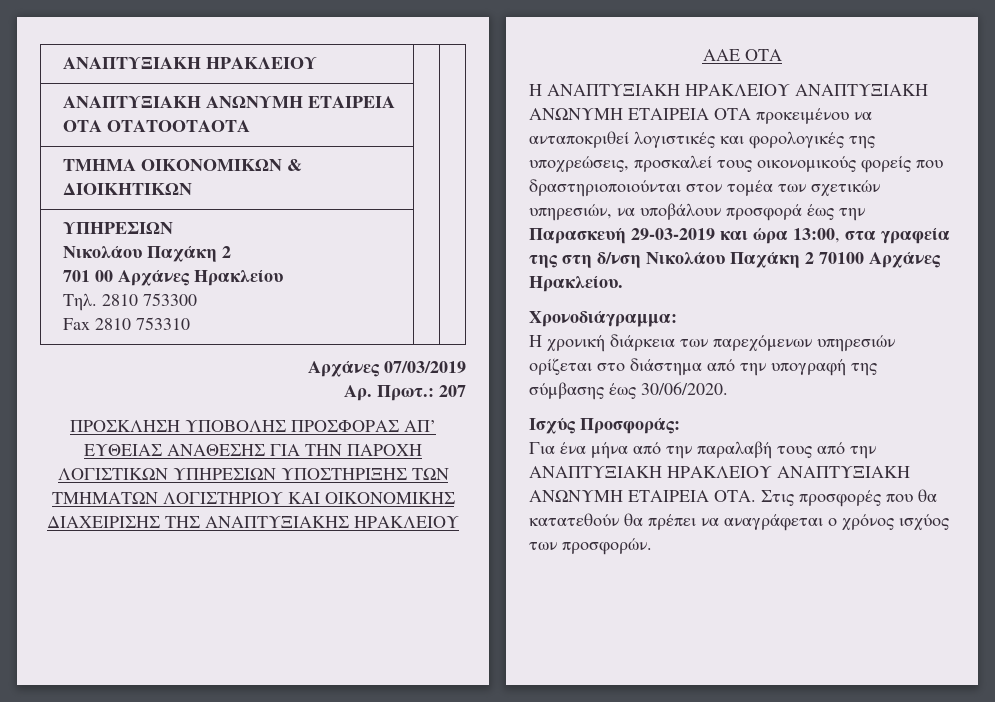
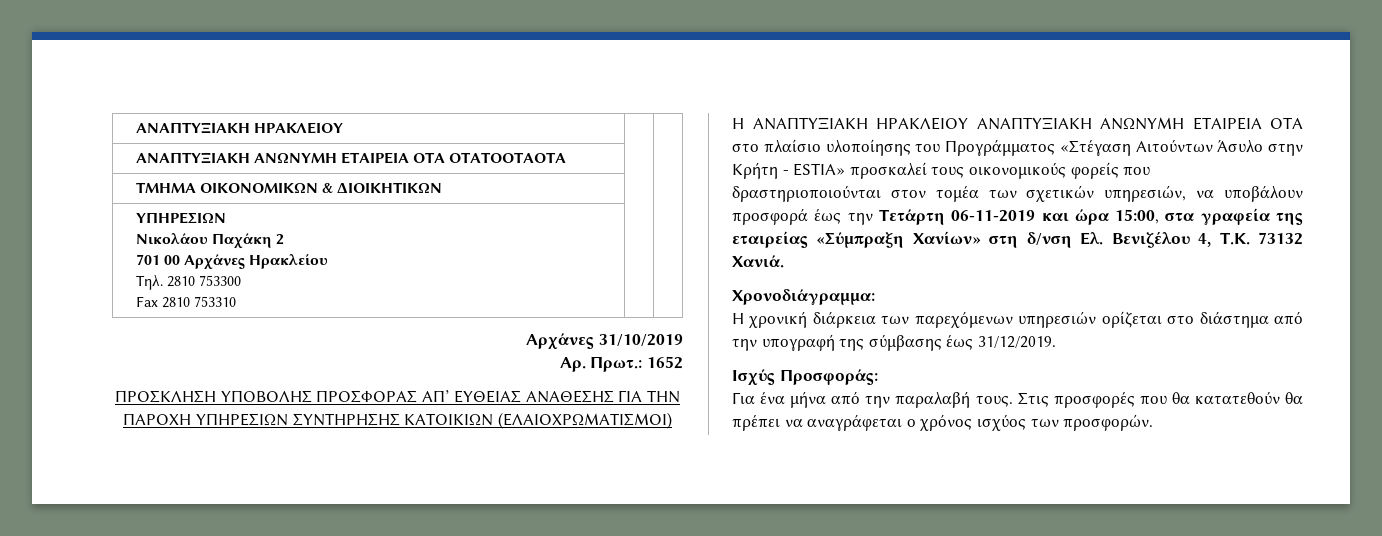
- Αρχάνες 07/03/2019
+ Αρχάνες 31/10/2019
- Aρ. Πρωτ.: 207
+ Aρ. Πρωτ.: 1652
- ΠΡΟΣΚΛΗΣΗ ΥΠΟΒΟΛΗΣ ΠΡΟΣΦΟΡΑΣ ΑΠ’ ΕΥΘΕΙΑΣ ΑΝΑΘΕΣΗΣ ΓΙΑ ΤΗΝ ΠΑΡΟΧΗ ΛΟΓΙΣΤΙΚΩΝ ΥΠΗΡΕΣΙΩΝ ΥΠΟΣΤΗΡΙΞΗΣ ΤΩΝ ΤΜΗΜΑΤΩΝ ΛΟΓΙΣΤΗΡΙΟΥ ΚΑΙ ΟΙΚΟΝΟΜΙΚΗΣ ΔΙΑΧΕΙΡΙΣΗΣ ΤΗΣ ΑΝΑΠΤΥΞΙΑΚΗΣ ΗΡΑΚΛΕΙΟΥ ΑΑΕ ΟΤΑ
+ ΠΡΟΣΚΛΗΣΗ ΥΠΟΒΟΛΗΣ ΠΡΟΣΦΟΡΑΣ ΑΠ’ ΕΥΘΕΙΑΣ ΑΝΑΘΕΣΗΣ ΓΙΑ ΤΗΝ ΠΑΡΟΧΗ ΥΠΗΡΕΣΙΩΝ ΣΥΝΤΗΡΗΣΗΣ ΚΑΤΟΙΚΙΩΝ (ΕΛΑΙΟΧΡΩΜΑΤΙΣΜΟΙ)
- Η ΑΝΑΠΤΥΞΙΑΚΗ ΗΡΑΚΛΕΙΟΥ ΑΝΑΠΤΥΞΙΑΚΗ ΑΝΩΝΥΜΗ ΕΤΑΙΡΕΙΑ ΟΤΑ προκειμένου να ανταποκριθεί λογιστικές και φορολογικές της υποχρεώσεις, προσκαλεί τους οικονομικούς φορείς που δραστηριοποιούνται στον τομέα των σχετικών υπηρεσιών, να υποβάλουν προσφορά έως την Παρασκευή 29-03-2019 και ώρα 13:00, στα γραφεία της στη δ/νση Νικολάου Παχάκη 2 70100 Αρχάνες Ηρακλείου.
+ Η ΑΝΑΠΤΥΞΙΑΚΗ ΗΡΑΚΛΕΙΟΥ ΑΝΑΠΤΥΞΙΑΚΗ ΑΝΩΝΥΜΗ ΕΤΑΙΡΕΙΑ ΟΤΑ στο πλαίσιο υλοποίησης του Προγράμματος «Στέγαση Αιτούντων Άσυλο στην Κρήτη - ESTIA» προσκαλεί τους οικονομικούς φορείς που δραστηριοποιούνται στον τομέα των σχετικών υπηρεσιών, να υποβάλουν προσφορά έως την Τετάρτη 06-11-2019 και ώρα 15:00, στα γραφεία της εταιρείας «Σύμπραξη Χανίων» στη δ/νση Ελ. Βενιζέλου 4, Τ.Κ. 73132 Χανιά.
- Η χρονική διάρκεια των παρεχόμενων υπηρεσιών ορίζεται στο διάστημα από την υπογραφή της σύμβασης έως 30/06/2020.
+ Η χρονική διάρκεια των παρεχόμενων υπηρεσιών ορίζεται στο διάστημα από την υπογραφή της σύμβασης έως 31/12/2019.
- Για ένα μήνα από την παραλαβή τους από την ΑΝΑΠΤΥΞΙΑΚΗ ΗΡΑΚΛΕΙΟΥ ΑΝΑΠΤΥΞΙΑΚΗ ΑΝΩΝΥΜΗ ΕΤΑΙΡΕΙΑ ΟΤΑ. Στις προσφορές που θα κατατεθούν θα πρέπει να αναγράφεται ο χρόνος ισχύος των προσφορών.
+ Για ένα μήνα από την παραλαβή τους. Στις προσφορές που θα κατατεθούν θα πρέπει να αναγράφεται ο χρόνος ισχύος των προσφορών.

